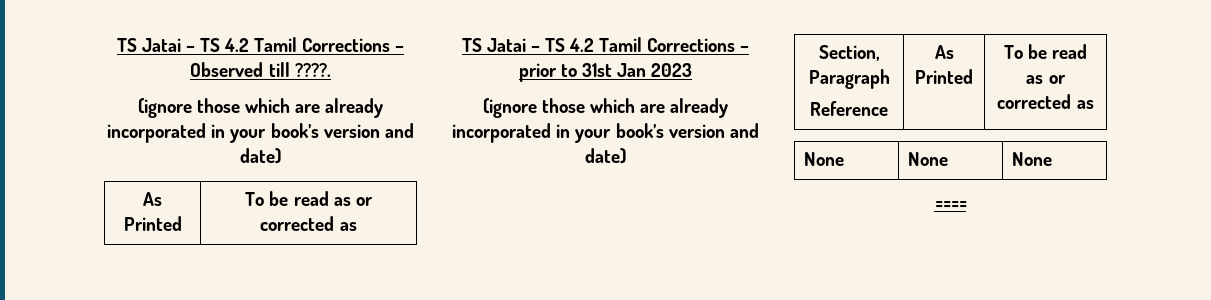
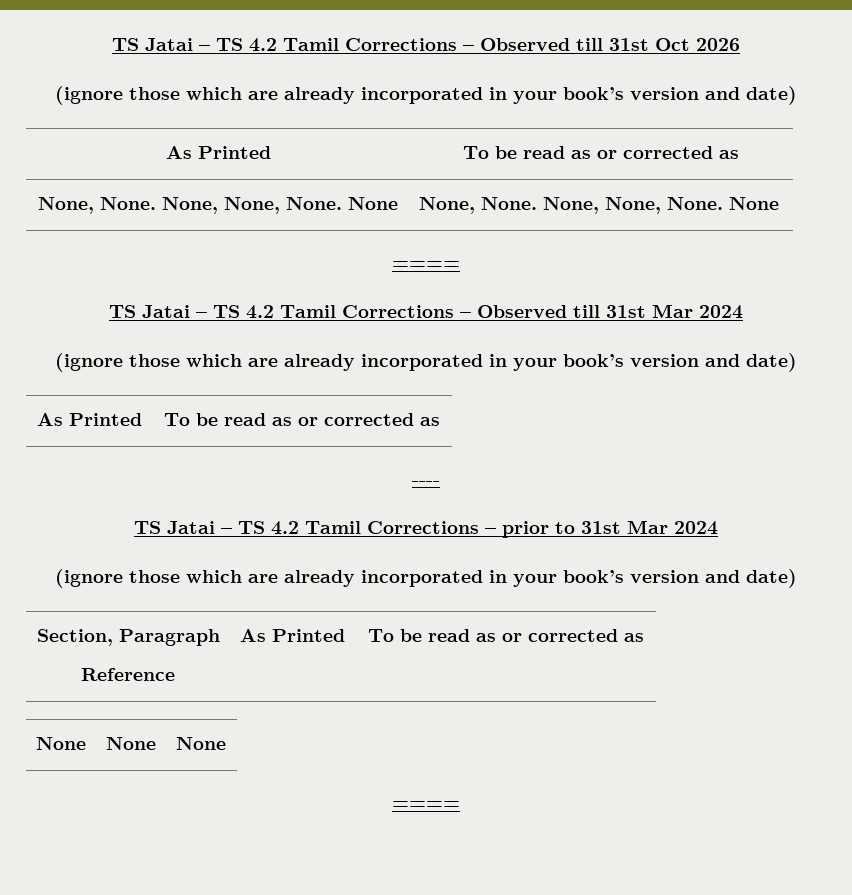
- TS Jatai – TS 4.2 Tamil Corrections – Observed till ????.
+ TS Jatai – TS 4.2 Tamil Corrections – Observed till 31st Oct 2026
+ (ignore those which are already incorporated in your book’s version and date)
+ As Printed | To be read as or corrected as
+ None, None. None, None, None. None | None, None. None, None, None. None
+ ====
+ TS Jatai – TS 4.2 Tamil Corrections – Observed till 31st Mar 2024
+ ----
- TS Jatai – TS 4.2 Tamil Corrections – prior to 31st Jan 2023
+ TS Jatai – TS 4.2 Tamil Corrections – prior to 31st Mar 2024

